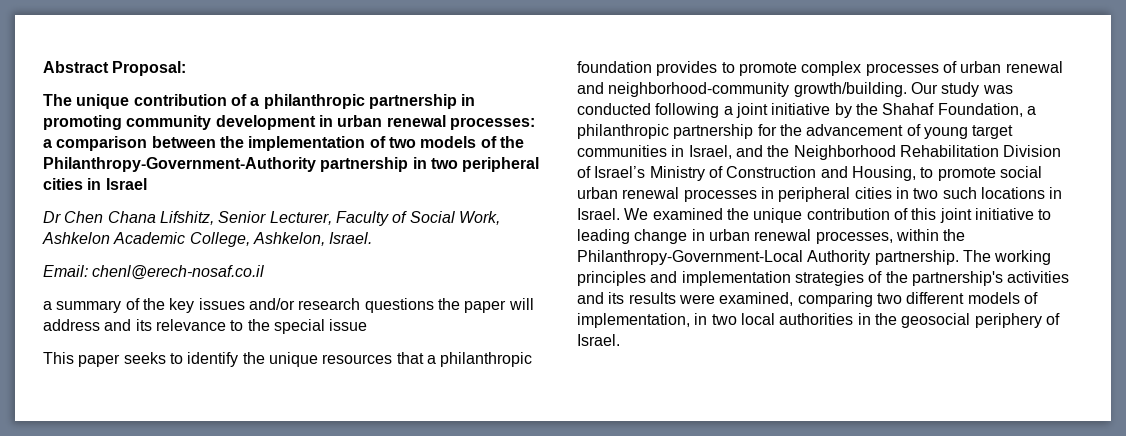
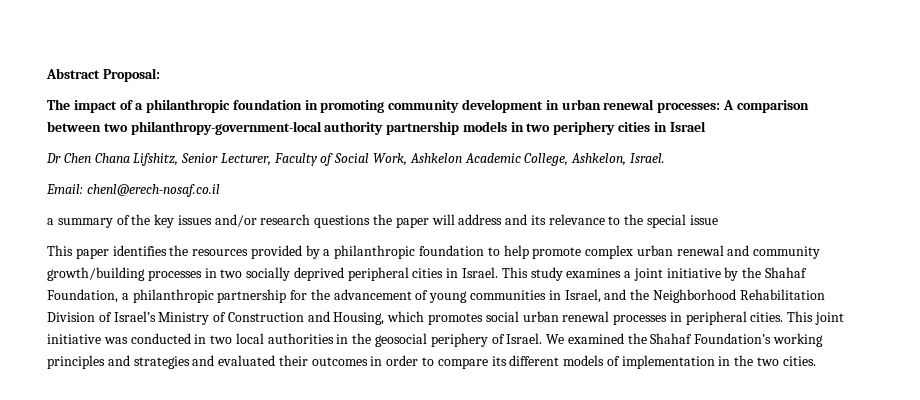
- The unique contribution of a philanthropic partnership in promoting community development in urban renewal processes: a comparison between the implementation of two models of the Philanthropy-Government-Authority partnership in two peripheral cities in Israel
+ The impact of a philanthropic foundation in promoting community development in urban renewal processes: A comparison between two philanthropy-government-local authority partnership models in two periphery cities in Israel
- This paper seeks to identify the unique resources that a philanthropic foundation provides to promote complex processes of urban renewal and neighborhood-community growth/building. Our study was conducted following a joint initiative by the Shahaf Foundation, a philanthropic partnership for the advancement of young target communities in Israel, and the Neighborhood Rehabilitation Division of Israel’s Ministry of Construction and Housing, to promote social urban renewal processes in peripheral cities in two such locations in Israel. We examined the unique contribution of this joint initiative to leading change in urban renewal processes, within the Philanthropy-Government-Local Authority partnership. The working principles and implementation strategies of the partnership's activities and its results were examined, comparing two different models of implementation, in two local authorities in the geosocial periphery of Israel.
+ This paper identifies the resources provided by a philanthropic foundation to help promote complex urban renewal and community growth/building processes in two socially deprived peripheral cities in Israel. This study examines a joint initiative by the Shahaf Foundation, a philanthropic partnership for the advancement of young communities in Israel, and the Neighborhood Rehabilitation Division of Israel’s Ministry of Construction and Housing, which promotes social urban renewal processes in peripheral cities. This joint initiative was conducted in two local authorities in the geosocial periphery of Israel.
+ We examined the Shahaf Foundation’s working principles and strategies and evaluated their outcomes in order to compare its different models of implementation in the two cities.

